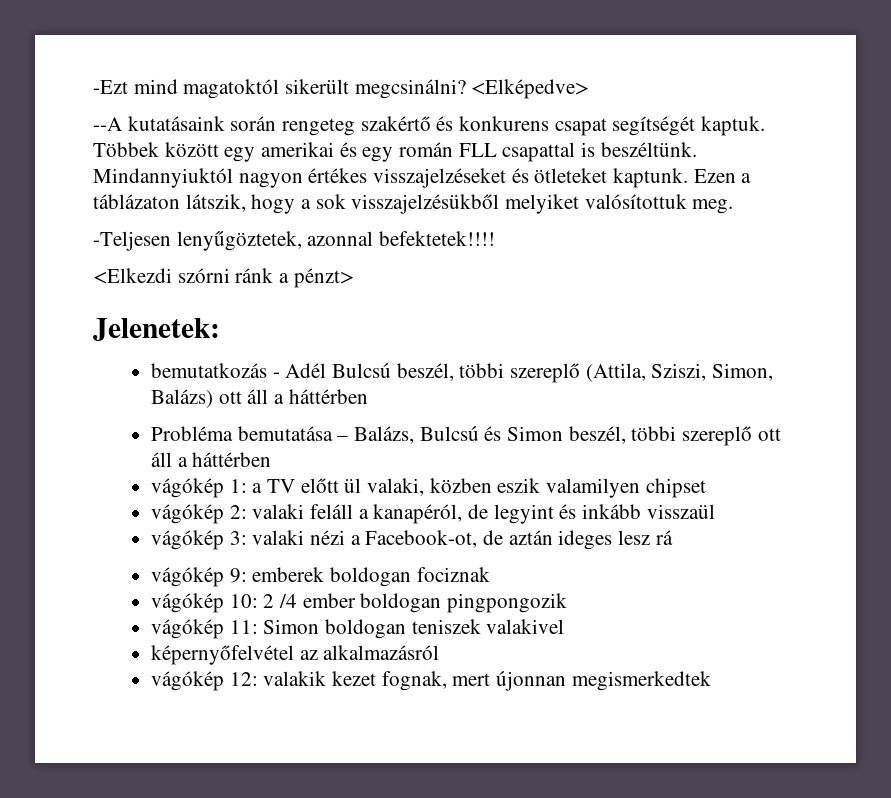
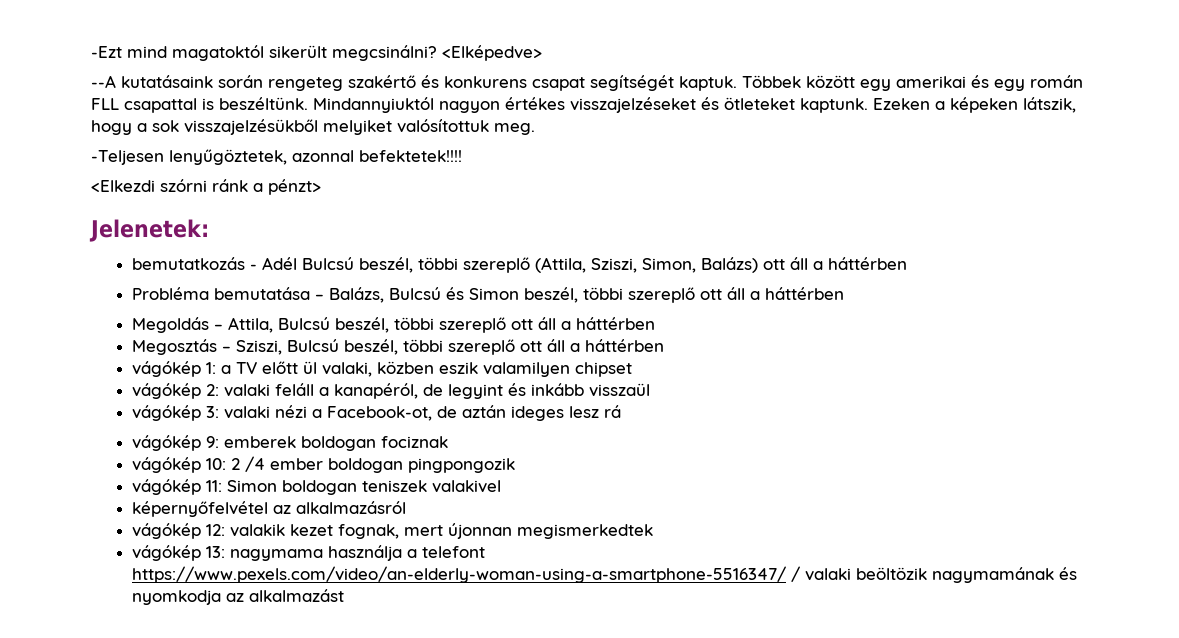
- Ezen a táblázaton látszik, hogy a sok visszajelzésükből melyiket valósítottuk meg.
+ Ezeken a képeken látszik, hogy a sok visszajelzésükből melyiket valósítottuk meg.
+ Megoldás – Attila, Bulcsú beszél, többi szereplő ott áll a háttérben
+ Megosztás – Sziszi, Bulcsú beszél, többi szereplő ott áll a háttérben
+ vágókép 13: nagymama használja a telefont https://www.pexels.com/video/an-elderly-woman-using-a-smartphone-5516347/ / valaki beöltözik nagymamának és nyomkodja az alkalmazást

